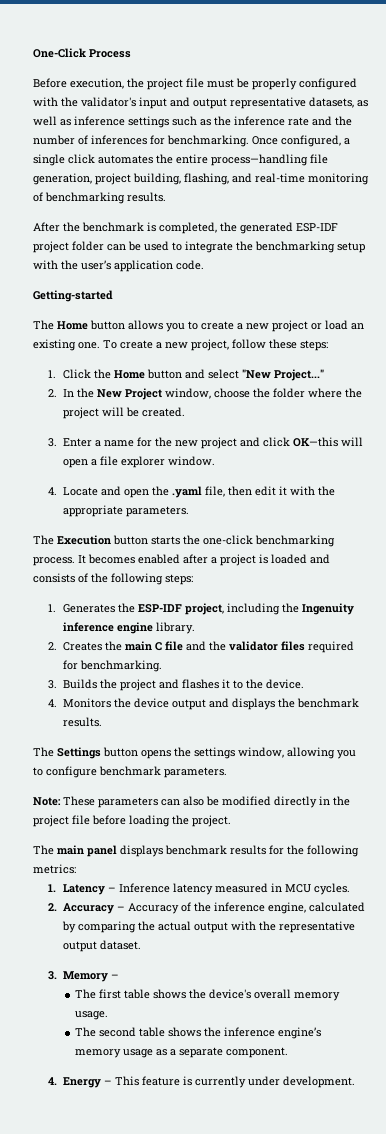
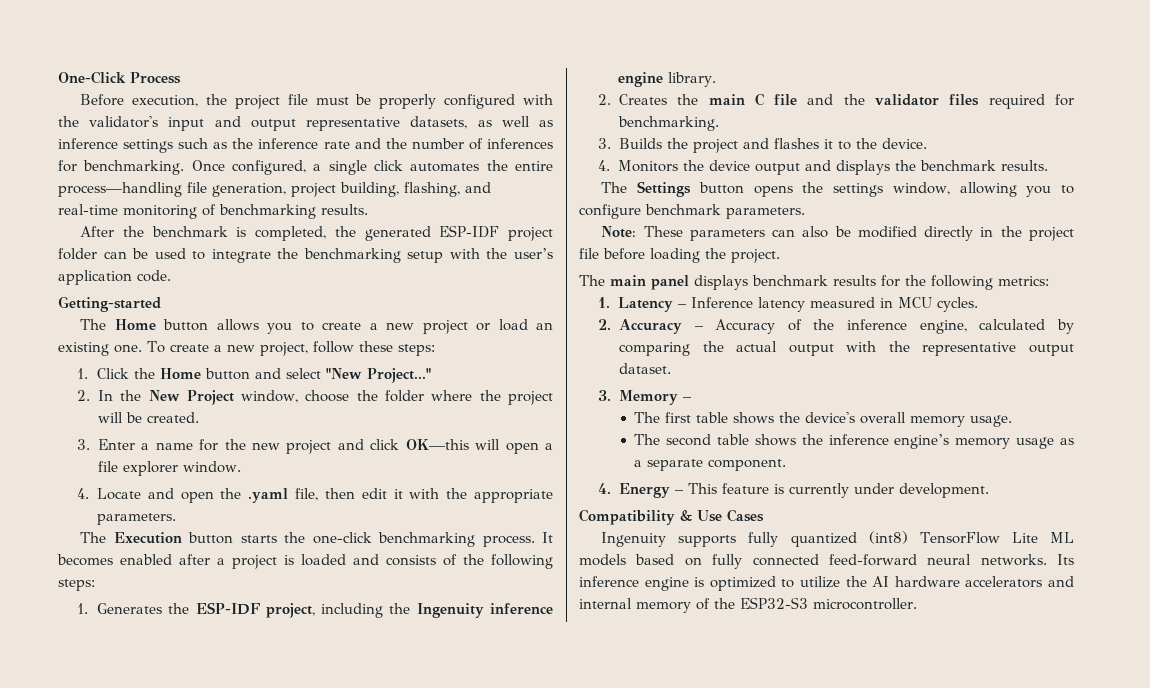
+ Compatibility & Use Cases
+ Ingenuity supports fully quantized (int8) TensorFlow Lite ML models based on fully connected feed-forward neural networks. Its inference engine is optimized to utilize the AI hardware accelerators and internal memory of the ESP32-S3 microcontroller.

